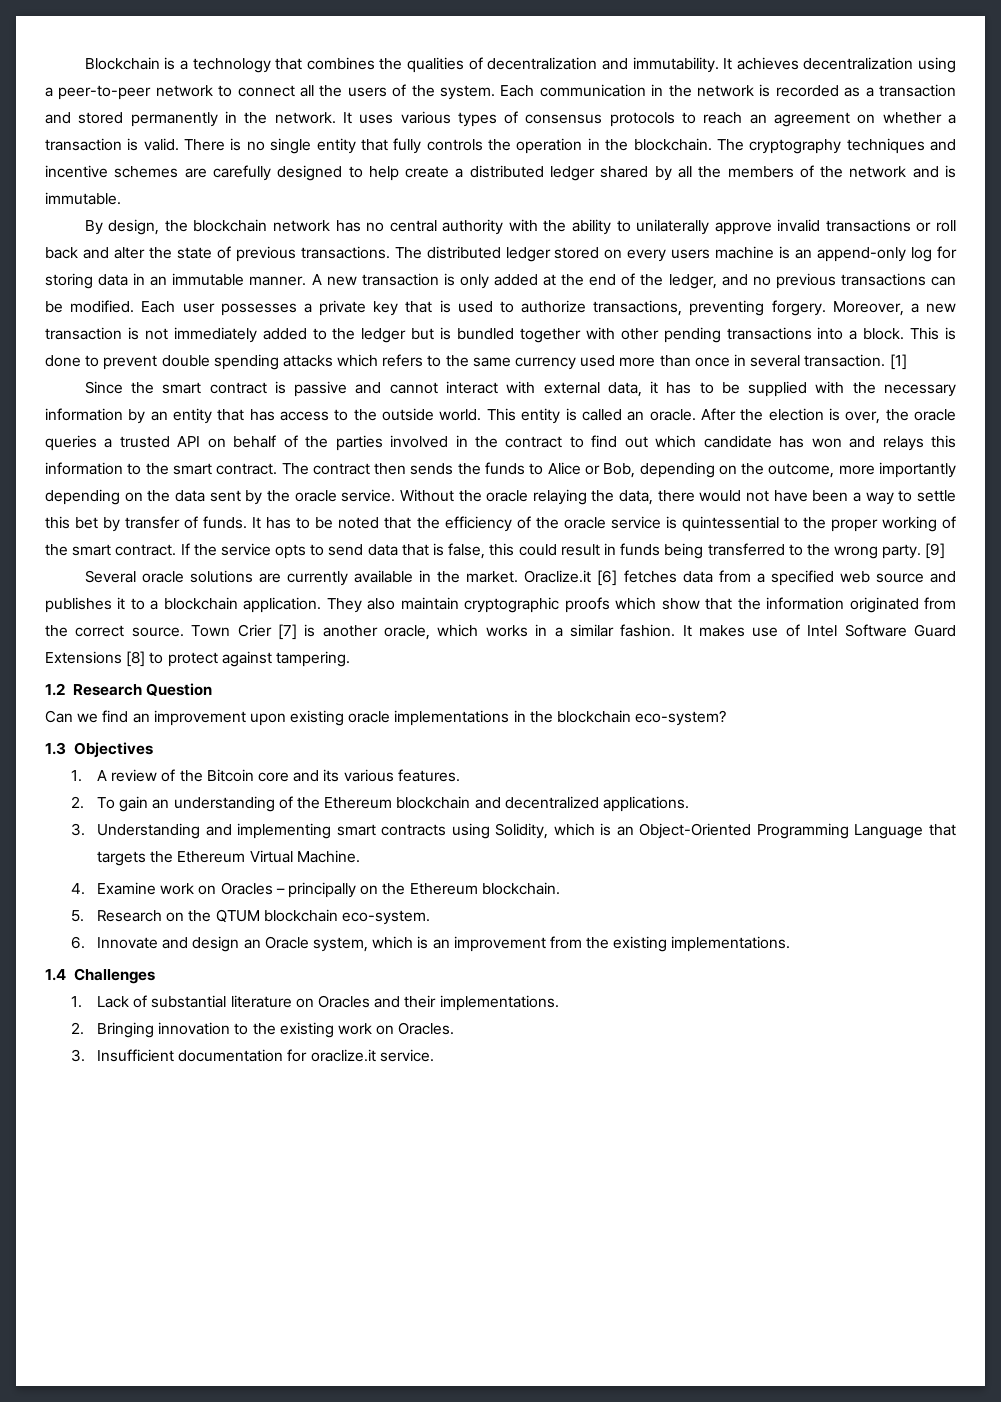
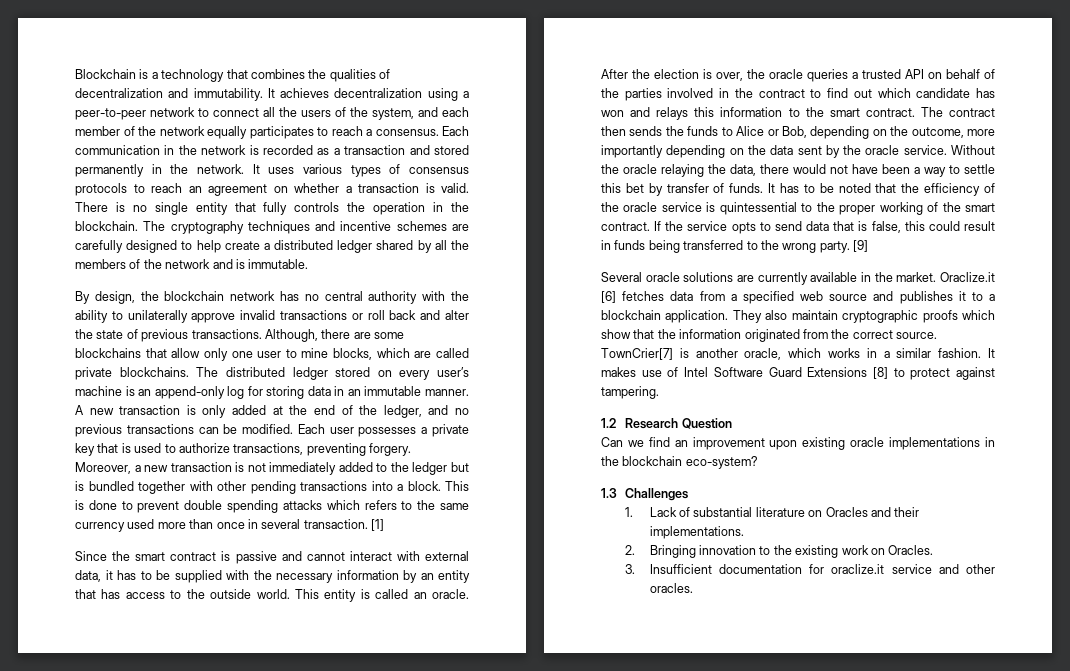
- It achieves decentralization using a peer-to-peer network to connect all the users of the system.
+ It achieves decentralization using a peer-to-peer network to connect all the users of the system, and each member of the network equally participates to reach a consensus.
+ Although, there are some blockchains that allow only one user to mine blocks, which are called private blockchains.
- The distributed ledger stored on every users machine is an append-only log for storing data in an immutable manner.
+ The distributed ledger stored on every user’s machine is an append-only log for storing data in an immutable manner.
- Town Crier [7] is another oracle, which works in a similar fashion.
+ TownCrier[7] is another oracle, which works in a similar fashion.
- 1.3 Objectives
- 1. A review of the Bitcoin core and its various features.
- 2. To gain an understanding of the Ethereum blockchain and decentralized applications.
- 3. Understanding and implementing smart contracts using Solidity, which is an Object-Oriented Programming Language that targets the Ethereum Virtual Machine.
- 4. Examine work on Oracles – principally on the Ethereum blockchain.
- 5. Research on the QTUM blockchain eco-system.
- 6. Innovate and design an Oracle system, which is an improvement from the existing implementations.
- 1.4 Challenges
+ 1.3 Challenges
- 3. Insufficient documentation for oraclize.it service.
+ 3. Insufficient documentation for oraclize.it service and other oracles.

